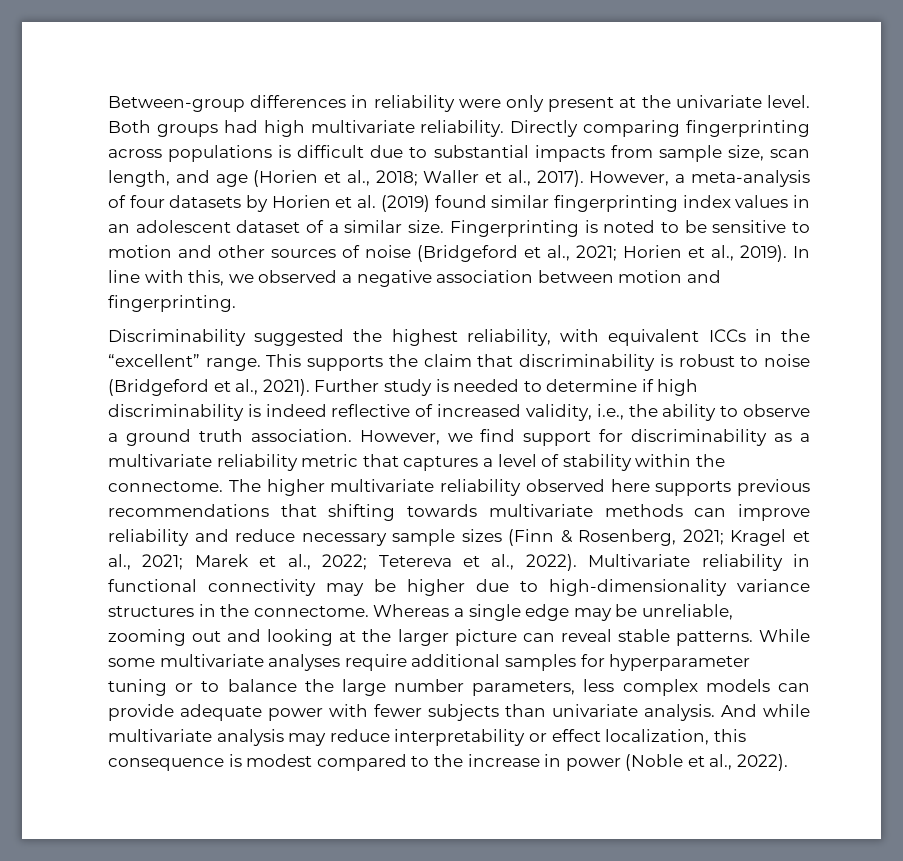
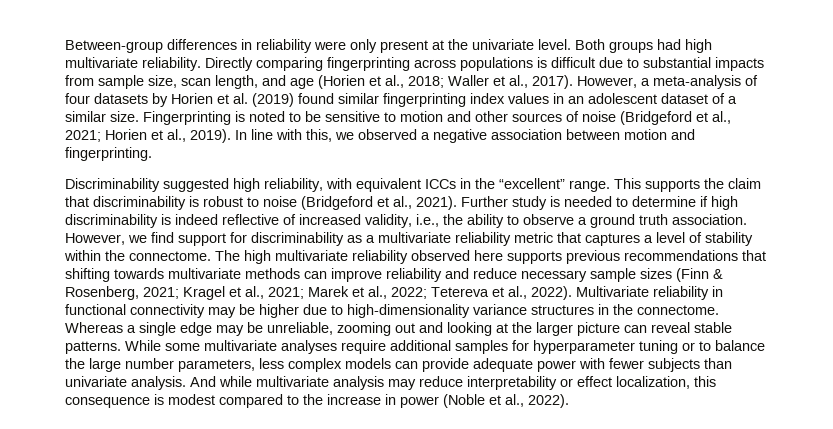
- Discriminability suggested the highest reliability, with equivalent ICCs in the “excellent” range.
+ Discriminability suggested high reliability, with equivalent ICCs in the “excellent” range.
- The higher multivariate reliability observed here supports previous recommendations that shifting towards multivariate methods can improve reliability and reduce necessary sample sizes (Finn & Rosenberg, 2021; Kragel et al., 2021; Marek et al., 2022; Tetereva et al., 2022).
+ The high multivariate reliability observed here supports previous recommendations that shifting towards multivariate methods can improve reliability and reduce necessary sample sizes (Finn & Rosenberg, 2021; Kragel et al., 2021; Marek et al., 2022; Tetereva et al., 2022).

